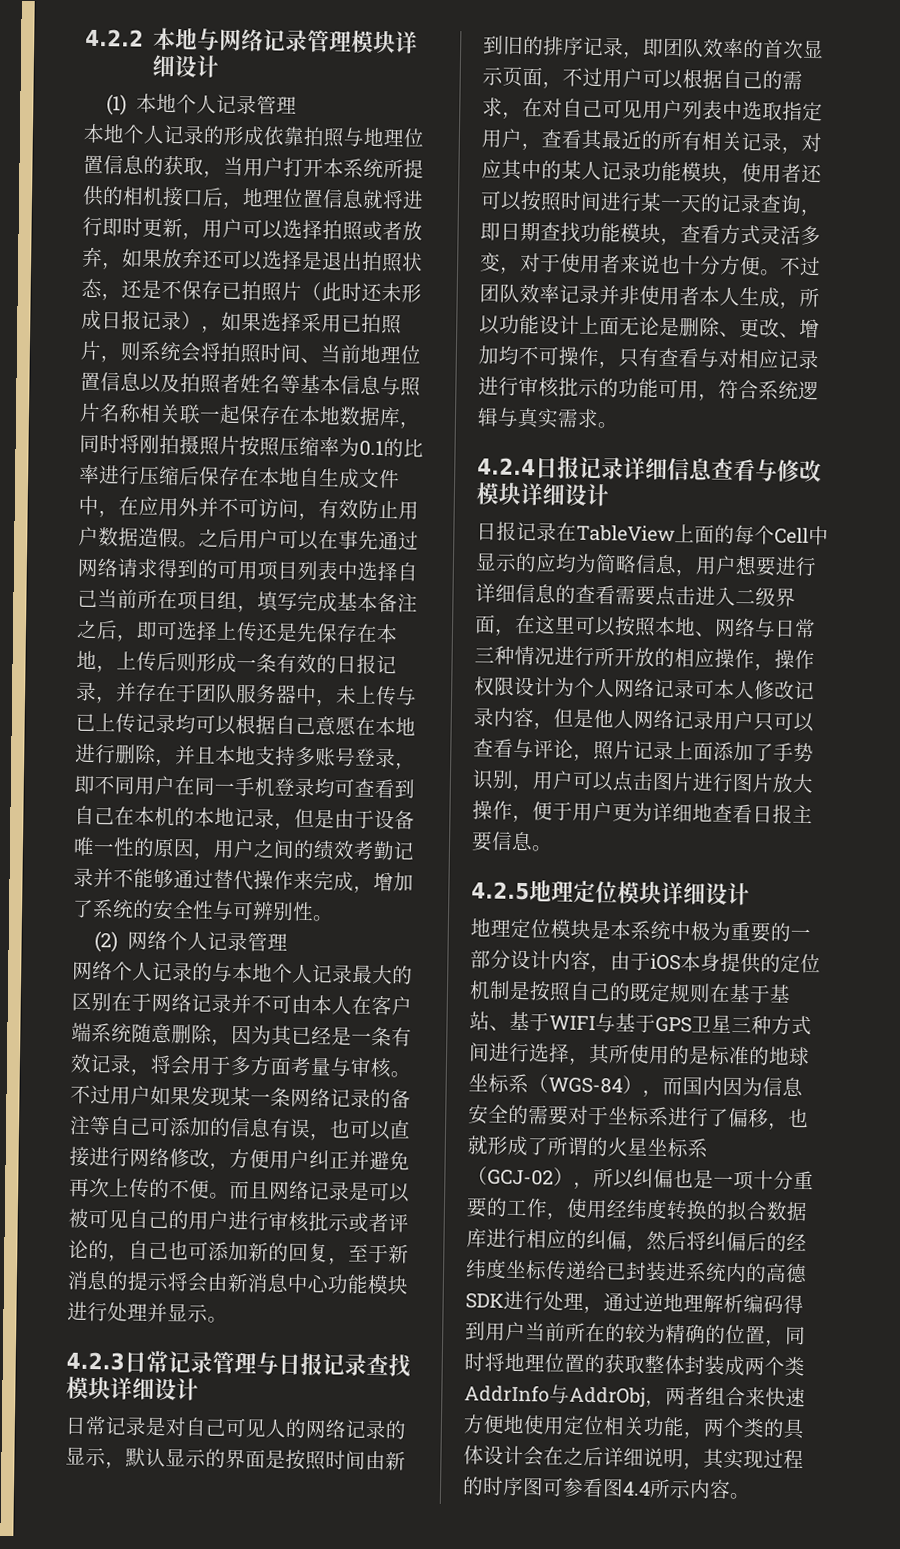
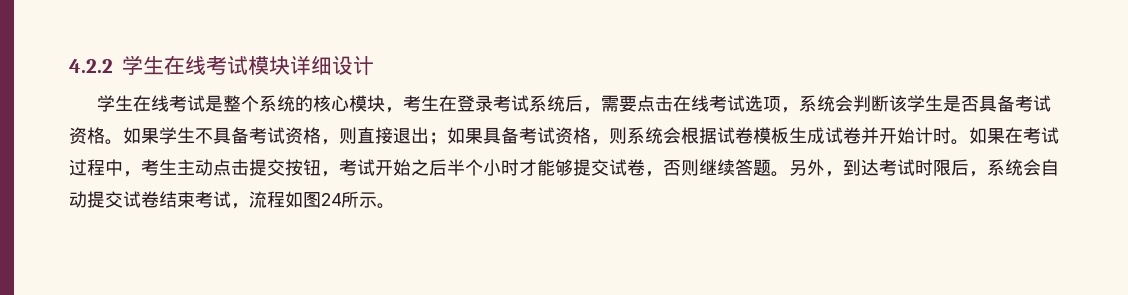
- 4.2.2本地与网络记录管理模块详细设计
- (1)本地个人记录管理
- 本地个人记录的形成依靠拍照与地理位置信息的获取，当用户打开本系统所提供的相机接口后，地理位置信息就将进行即时更新，用户可以选择拍照或者放弃，如果放弃还可以选择是退出拍照状态，还是不保存已拍照片（此时还未形成日报记录），如果选择采用已拍照片，则系统会将拍照时间、当前地理位置信息以及拍照者姓名等基本信息与照片名称相关联一起保存在本地数据库，同时将刚拍摄照片按照压缩率为0.1的比率进行压缩后保存在本地自生成文件中，在应用外并不可访问，有效防止用户数据造假。之后用户可以在事先通过网络请求得到的可用项目列表中选择自己当前所在项目组，填写完成基本备注之后，即可选择上传还是先保存在本地，上传后则形成一条有效的日报记录，并存在于团队服务器中，未上传与已上传记录均可以根据自己意愿在本地进行删除，并且本地支持多账号登录，即不同用户在同一手机登录均可查看到自己在本机的本地记录，但是由于设备唯一性的原因，用户之间的绩效考勤记录并不能够通过替代操作来完成，增加了系统的安全性与可辨别性。
- (2)网络个人记录管理
- 网络个人记录的与本地个人记录最大的区别在于网络记录并不可由本人在客户端系统随意删除，因为其已经是一条有效记录，将会用于多方面考量与审核。不过用户如果发现某一条网络记录的备注等自己可添加的信息有误，也可以直接进行网络修改，方便用户纠正并避免再次上传的不便。而且网络记录是可以被可见自己的用户进行审核批示或者评论的，自己也可添加新的回复，至于新消息的提示将会由新消息中心功能模块进行处理并显示。
- 4.2.3日常记录管理与日报记录查找模块详细设计
- 日常记录是对自己可见人的网络记录的显示，默认显示的界面是按照时间由新到旧的排序记录，即团队效率的首次显示页面，不过用户可以根据自己的需求，在对自己可见用户列表中选取指定用户，查看其最近的所有相关记录，对应其中的某人记录功能模块，使用者还可以按照时间进行某一天的记录查询，即日期查找功能模块，查看方式灵活多变，对于使用者来说也十分方便。不过团队效率记录并非使用者本人生成，所以功能设计上面无论是删除、更改、增加均不可操作，只有查看与对相应记录进行审核批示的功能可用，符合系统逻辑与真实需求。
- 4.2.4日报记录详细信息查看与修改模块详细设计
- 日报记录在TableView上面的每个Cell中显示的应均为简略信息，用户想要进行详细信息的查看需要点击进入二级界面，在这里可以按照本地、网络与日常三种情况进行所开放的相应操作，操作权限设计为个人网络记录可本人修改记录内容，但是他人网络记录用户只可以查看与评论，照片记录上面添加了手势识别，用户可以点击图片进行图片放大操作，便于用户更为详细地查看日报主要信息。
- 4.2.5地理定位模块详细设计
- 地理定位模块是本系统中极为重要的一部分设计内容，由于iOS本身提供的定位机制是按照自己的既定规则在基于基站、基于WIFI与基于GPS卫星三种方式间进行选择，其所使用的是标准的地球坐标系（WGS-84），而国内因为信息安全的需要对于坐标系进行了偏移，也就形成了所谓的火星坐标系（GCJ-02），所以纠偏也是一项十分重要的工作，使用经纬度转换的拟合数据库进行相应的纠偏，然后将纠偏后的经纬度坐标传递给已封装进系统内的高德SDK进行处理，通过逆地理解析编码得到用户当前所在的较为精确的位置，同时将地理位置的获取整体封装成两个类AddrInfo与AddrObj，两者组合来快速方便地使用定位相关功能，两个类的具体设计会在之后详细说明，其实现过程的时序图可参看图4.4所示内容。
+ 4.2.2学生在线考试模块详细设计
+ 学生在线考试是整个系统的核心模块，考生在登录考试系统后，需要点击在线考试选项，系统会判断该学生是否具备考试资格。如果学生不具备考试资格，则直接退出；如果具备考试资格，则系统会根据试卷模板生成试卷并开始计时。如果在考试过程中，考生主动点击提交按钮，考试开始之后半个小时才能够提交试卷，否则继续答题。另外，到达考试时限后，系统会自动提交试卷结束考试，流程如图24所示。

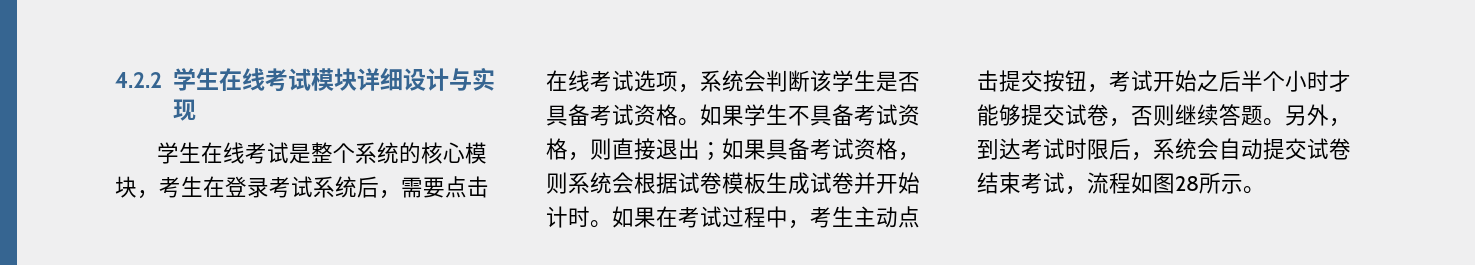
- 4.2.2学生在线考试模块详细设计
+ 4.2.2学生在线考试模块详细设计与实现
- 另外，到达考试时限后，系统会自动提交试卷结束考试，流程如图24所示。
+ 另外，到达考试时限后，系统会自动提交试卷结束考试，流程如图28所示。

